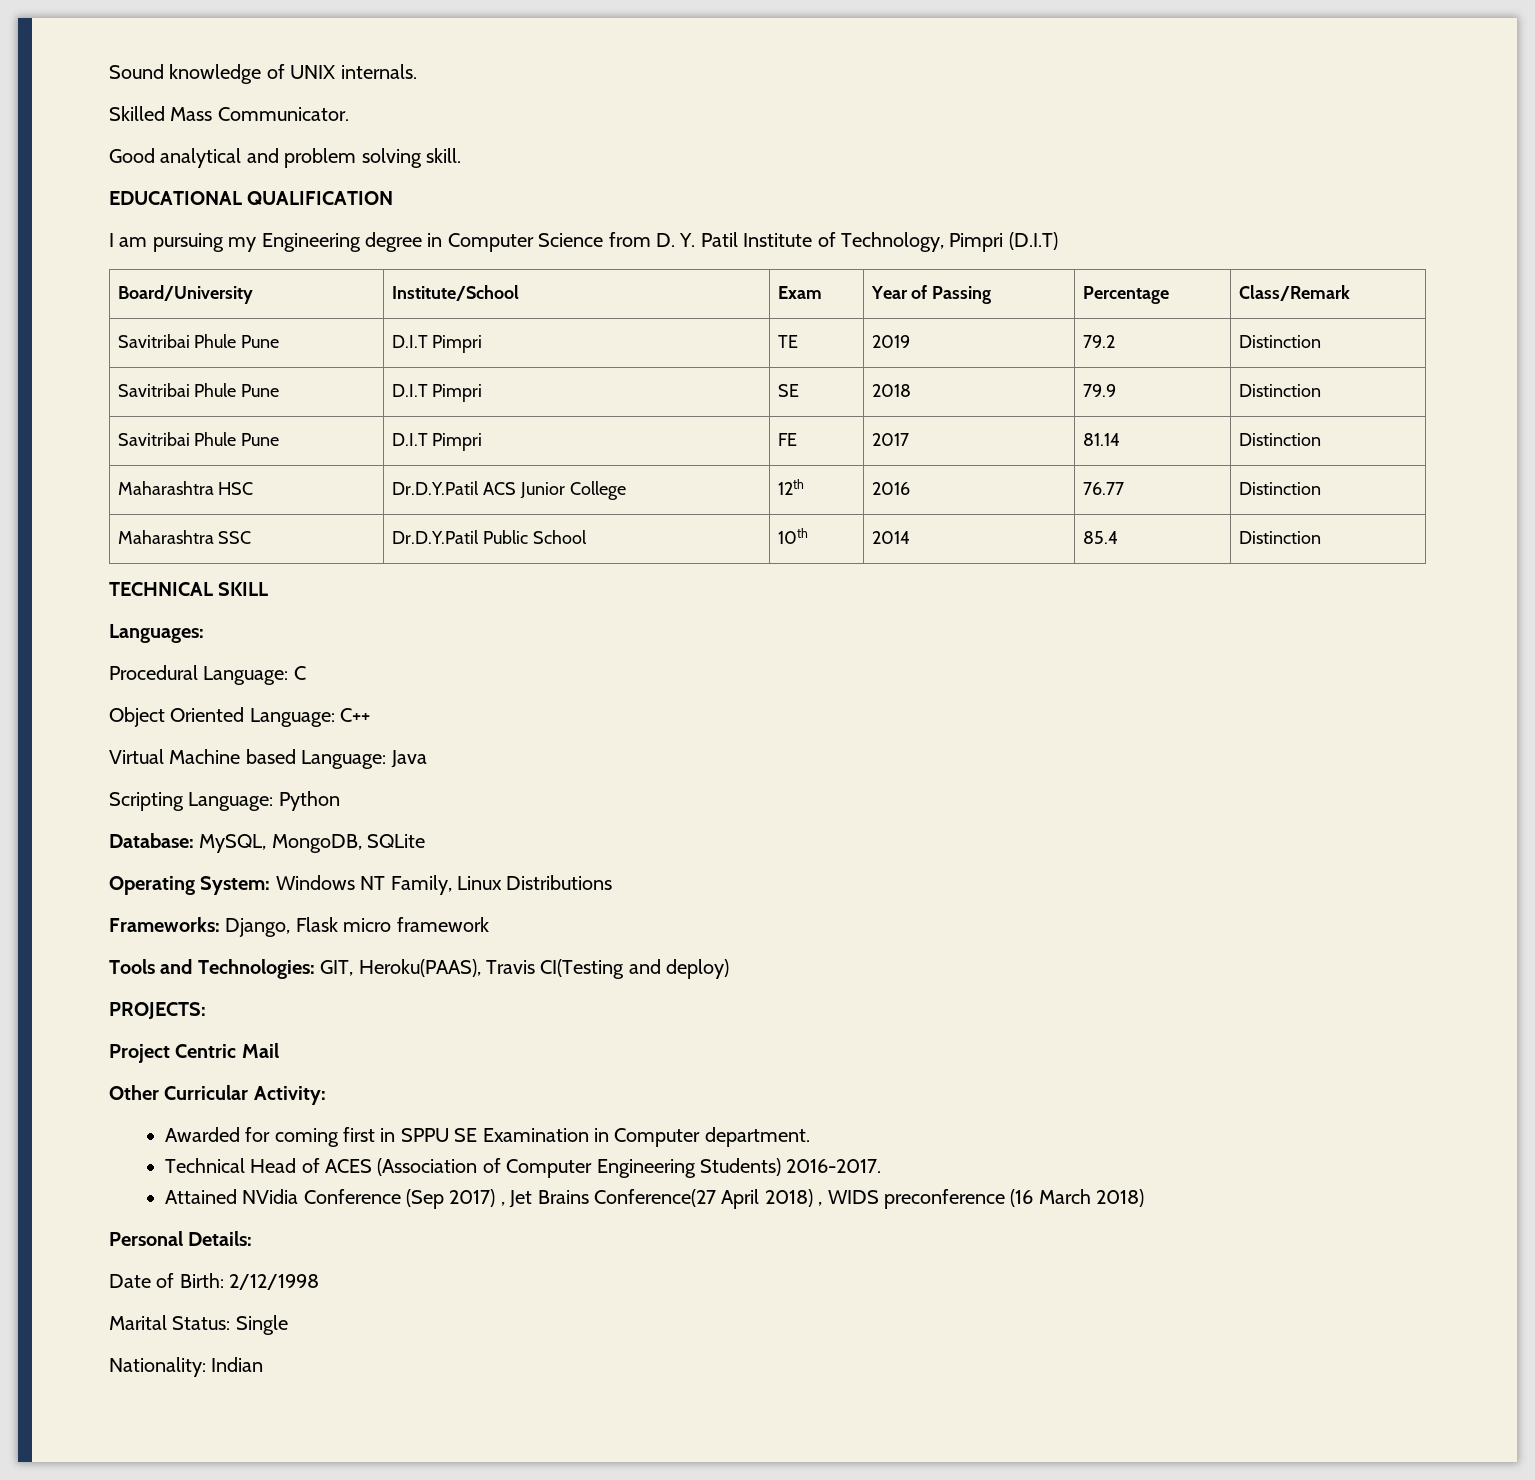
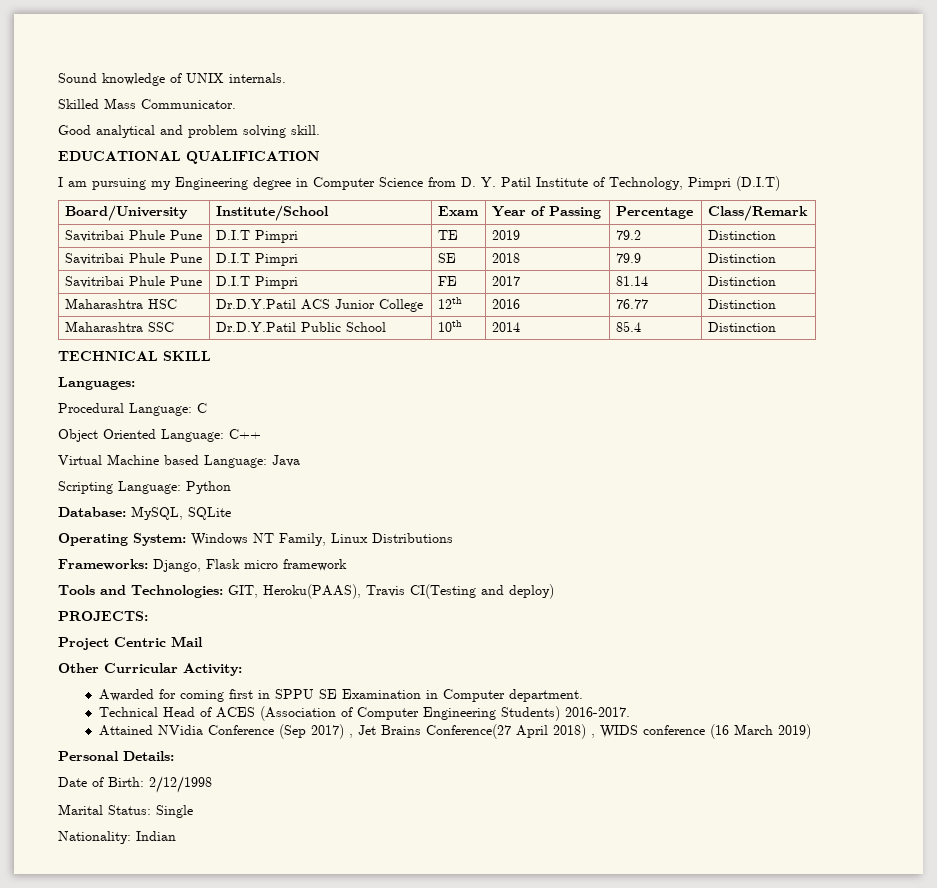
- Database: MySQL, MongoDB, SQLite
+ Database: MySQL, SQLite
- Attained NVidia Conference (Sep 2017) , Jet Brains Conference(27 April 2018) , WIDS preconference (16 March 2018)
+ Attained NVidia Conference (Sep 2017) , Jet Brains Conference(27 April 2018) , WIDS conference (16 March 2019)

